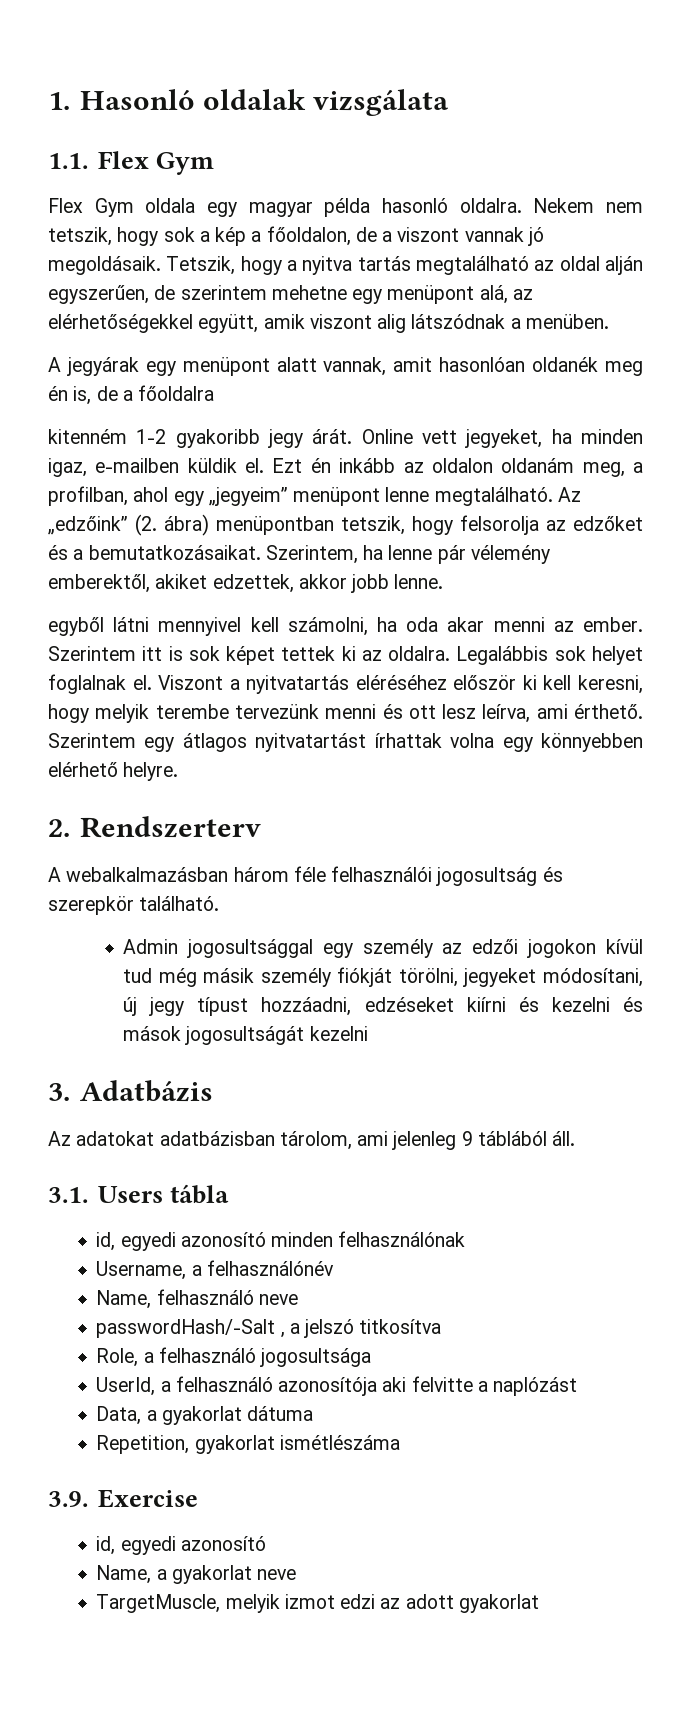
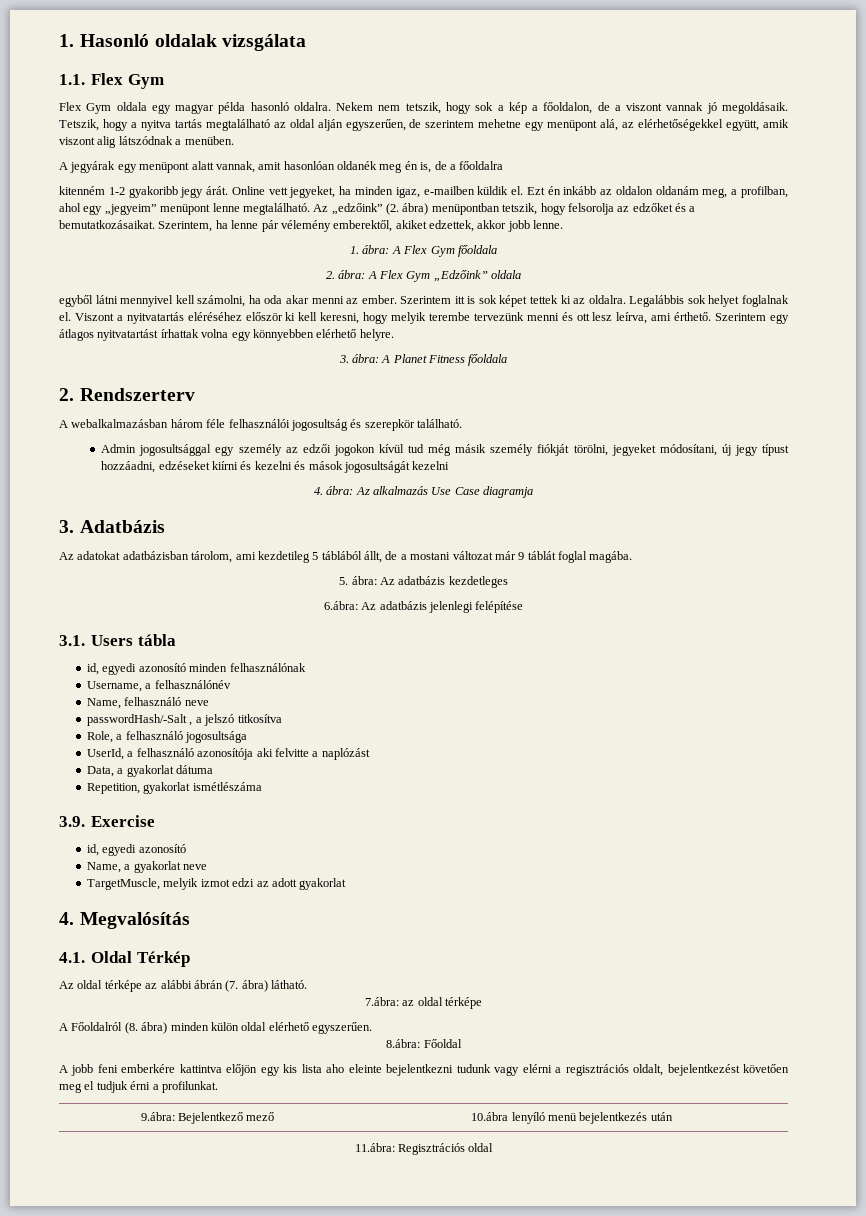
+ 1. ábra: A Flex Gym főoldala
+ 2. ábra: A Flex Gym „Edzőink” oldala
+ 3. ábra: A Planet Fitness főoldala
+ 4. ábra: Az alkalmazás Use Case diagramja
- Az adatokat adatbázisban tárolom, ami jelenleg 9 táblából áll.
+ Az adatokat adatbázisban tárolom, ami kezdetileg 5 táblából állt, de a mostani változat már 9 táblát foglal magába.
+ 5. ábra: Az adatbázis kezdetleges
+ 6.ábra: Az adatbázis jelenlegi felépítése
+ 4. Megvalósítás
+ 4.1. Oldal Térkép
+ Az oldal térképe az alábbi ábrán (7. ábra) látható.
+ 7.ábra: az oldal térképe
+ A Főoldalról (8. ábra) minden külön oldal elérhető egyszerűen.
+ 8.ábra: Főoldal
+ A jobb feni emberkére kattintva előjön egy kis lista aho eleinte bejelentkezni tudunk vagy elérni a regisztrációs oldalt, bejelentkezést követően meg el tudjuk érni a profilunkat.
+ 9.ábra: Bejelentkező mező | 10.ábra lenyíló menü bejelentkezés után
+ 11.ábra: Regisztrációs oldal

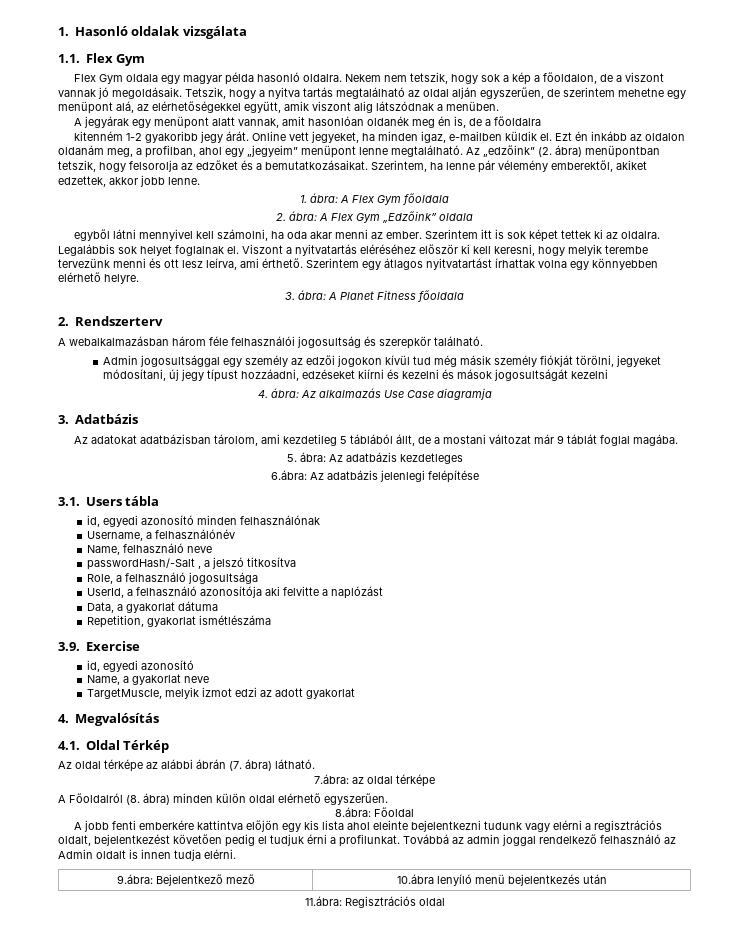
- A jobb feni emberkére kattintva előjön egy kis lista aho eleinte bejelentkezni tudunk vagy elérni a regisztrációs oldalt, bejelentkezést követően meg el tudjuk érni a profilunkat.
+ A jobb fenti emberkére kattintva előjön egy kis lista ahol eleinte bejelentkezni tudunk vagy elérni a regisztrációs oldalt, bejelentkezést követően pedig el tudjuk érni a profilunkat. Továbbá az admin joggal rendelkező felhasználó az Admin oldalt is innen tudja elérni.

